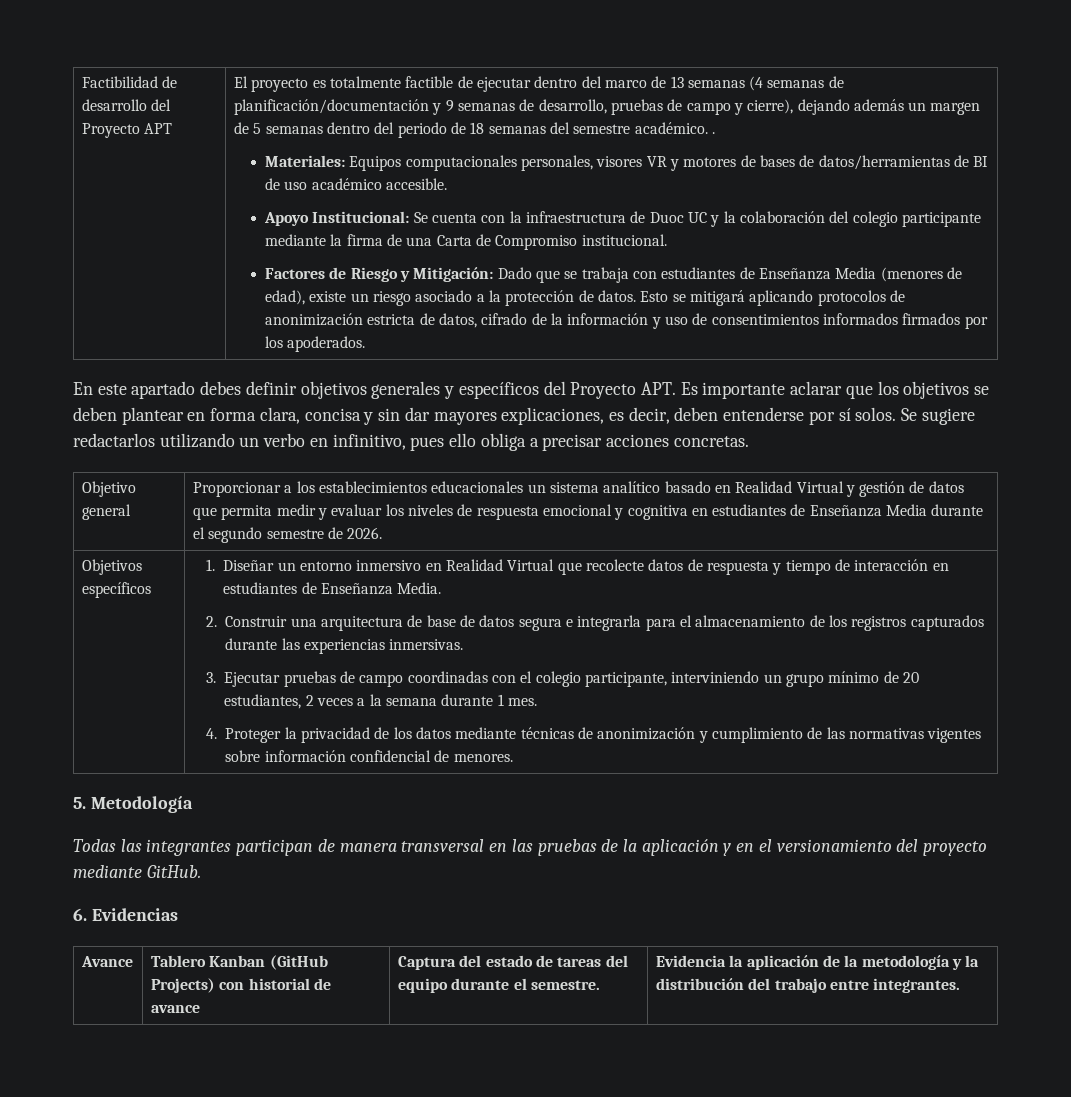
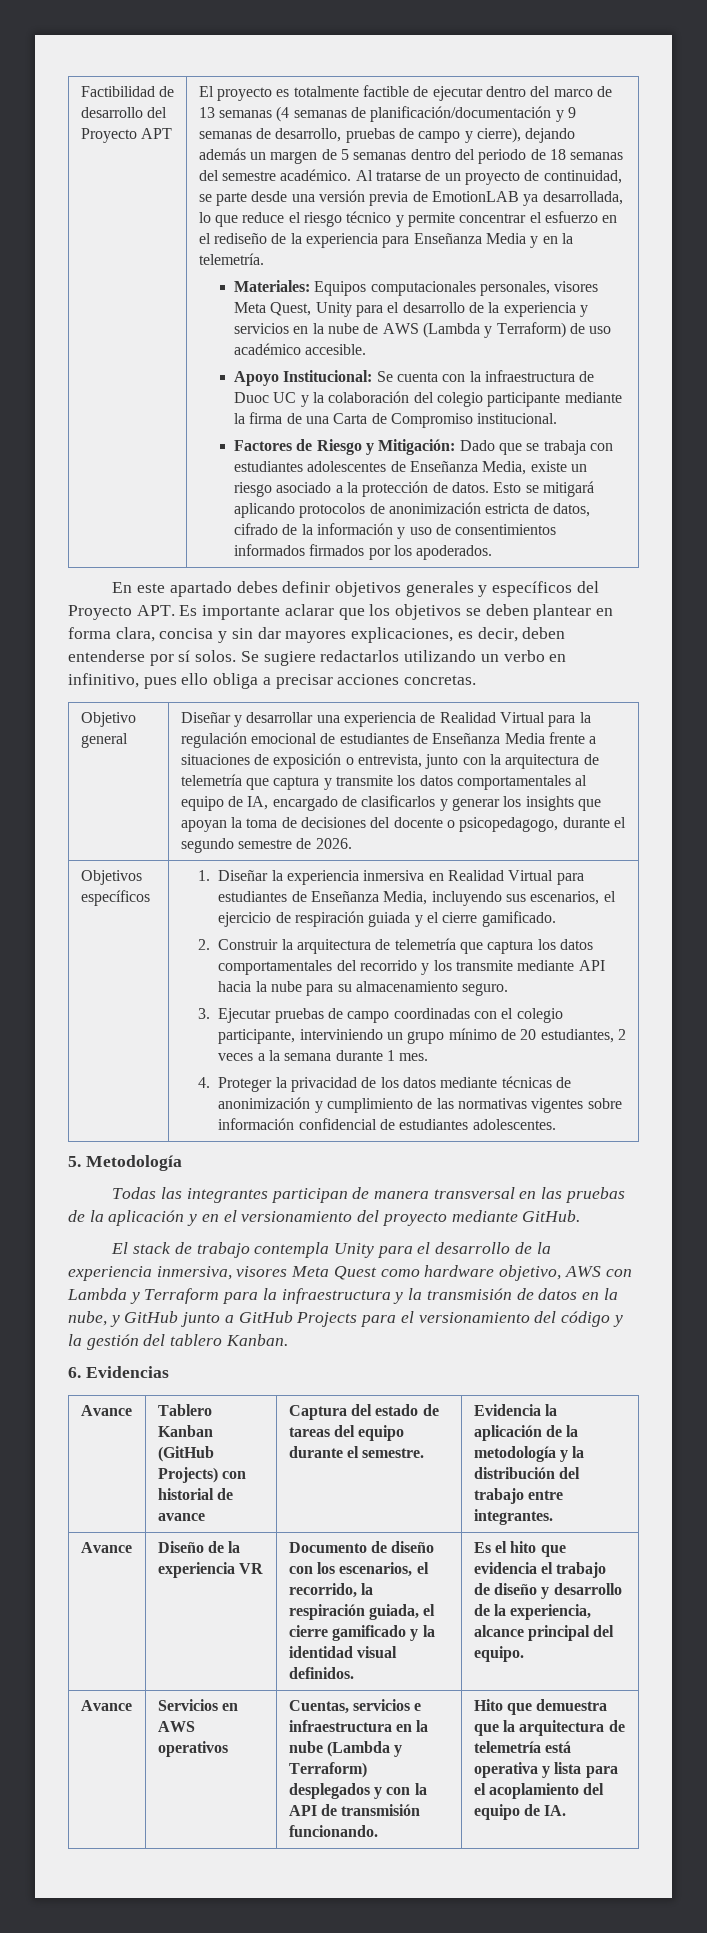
- El proyecto es totalmente factible de ejecutar dentro del marco de 13 semanas (4 semanas de planificación/documentación y 9 semanas de desarrollo, pruebas de campo y cierre), dejando además un margen de 5 semanas dentro del periodo de 18 semanas del semestre académico. .
+ El proyecto es totalmente factible de ejecutar dentro del marco de 13 semanas (4 semanas de planificación/documentación y 9 semanas de desarrollo, pruebas de campo y cierre), dejando además un margen de 5 semanas dentro del periodo de 18 semanas del semestre académico. Al tratarse de un proyecto de continuidad, se parte desde una versión previa de EmotionLAB ya desarrollada, lo que reduce el riesgo técnico y permite concentrar el esfuerzo en el rediseño de la experiencia para Enseñanza Media y en la telemetría.
- Materiales: Equipos computacionales personales, visores VR y motores de bases de datos/herramientas de BI de uso académico accesible.
+ Materiales: Equipos computacionales personales, visores Meta Quest, Unity para el desarrollo de la experiencia y servicios en la nube de AWS (Lambda y Terraform) de uso académico accesible.
- Factores de Riesgo y Mitigación: Dado que se trabaja con estudiantes de Enseñanza Media (menores de edad), existe un riesgo asociado a la protección de datos.
+ Factores de Riesgo y Mitigación: Dado que se trabaja con estudiantes adolescentes de Enseñanza Media, existe un riesgo asociado a la protección de datos.
- Proporcionar a los establecimientos educacionales un sistema analítico basado en Realidad Virtual y gestión de datos que permita medir y evaluar los niveles de respuesta emocional y cognitiva en estudiantes de Enseñanza Media durante el segundo semestre de 2026.
+ Diseñar y desarrollar una experiencia de Realidad Virtual para la regulación emocional de estudiantes de Enseñanza Media frente a situaciones de exposición o entrevista, junto con la arquitectura de telemetría que captura y transmite los datos comportamentales al equipo de IA, encargado de clasificarlos y generar los insights que apoyan la toma de decisiones del docente o psicopedagogo, durante el segundo semestre de 2026.
- 1. Diseñar un entorno inmersivo en Realidad Virtual que recolecte datos de respuesta y tiempo de interacción en estudiantes de Enseñanza Media.
+ 1. Diseñar la experiencia inmersiva en Realidad Virtual para estudiantes de Enseñanza Media, incluyendo sus escenarios, el ejercicio de respiración guiada y el cierre gamificado.
- 2. Construir una arquitectura de base de datos segura e integrarla para el almacenamiento de los registros capturados durante las experiencias inmersivas.
+ 2. Construir la arquitectura de telemetría que captura los datos comportamentales del recorrido y los transmite mediante API hacia la nube para su almacenamiento seguro.
- 4. Proteger la privacidad de los datos mediante técnicas de anonimización y cumplimiento de las normativas vigentes sobre información confidencial de menores.
+ 4. Proteger la privacidad de los datos mediante técnicas de anonimización y cumplimiento de las normativas vigentes sobre información confidencial de estudiantes adolescentes.
+ El stack de trabajo contempla Unity para el desarrollo de la experiencia inmersiva, visores Meta Quest como hardware objetivo, AWS con Lambda y Terraform para la infraestructura y la transmisión de datos en la nube, y GitHub junto a GitHub Projects para el versionamiento del código y la gestión del tablero Kanban.
+ Avance | Diseño de la experiencia VR | Documento de diseño con los escenarios, el recorrido, la respiración guiada, el cierre gamificado y la identidad visual definidos. | Es el hito que evidencia el trabajo de diseño y desarrollo de la experiencia, alcance principal del equipo.
+ Avance | Servicios en AWS operativos | Cuentas, servicios e infraestructura en la nube (Lambda y Terraform) desplegados y con la API de transmisión funcionando. | Hito que demuestra que la arquitectura de telemetría está operativa y lista para el acoplamiento del equipo de IA.

